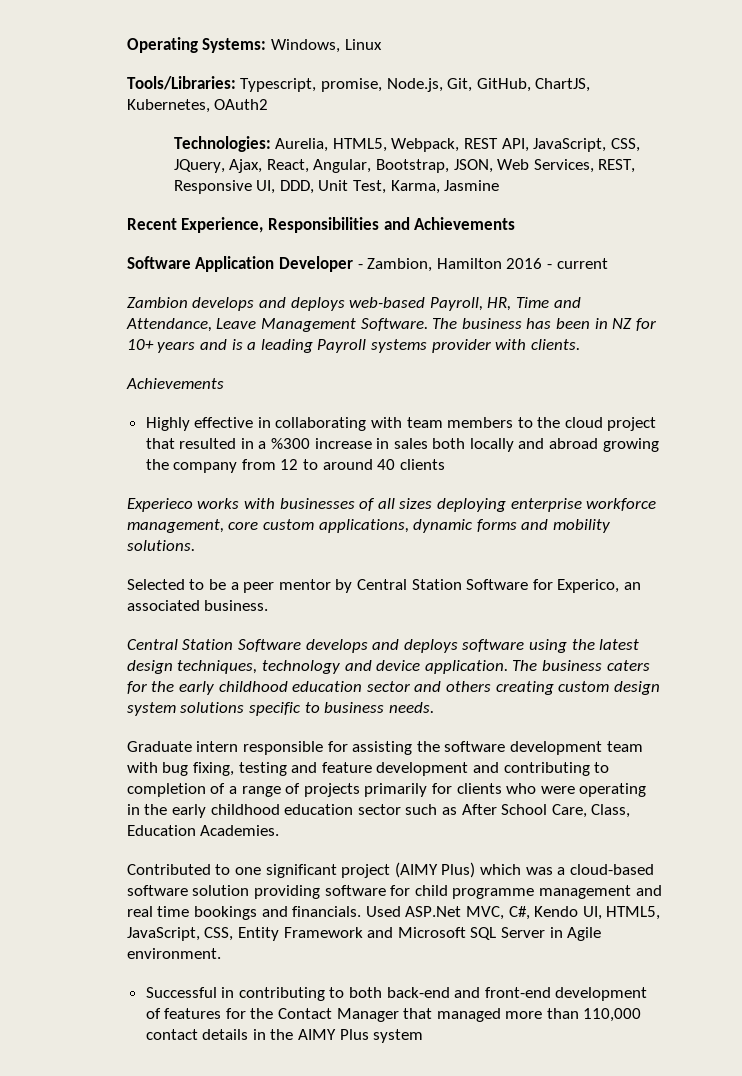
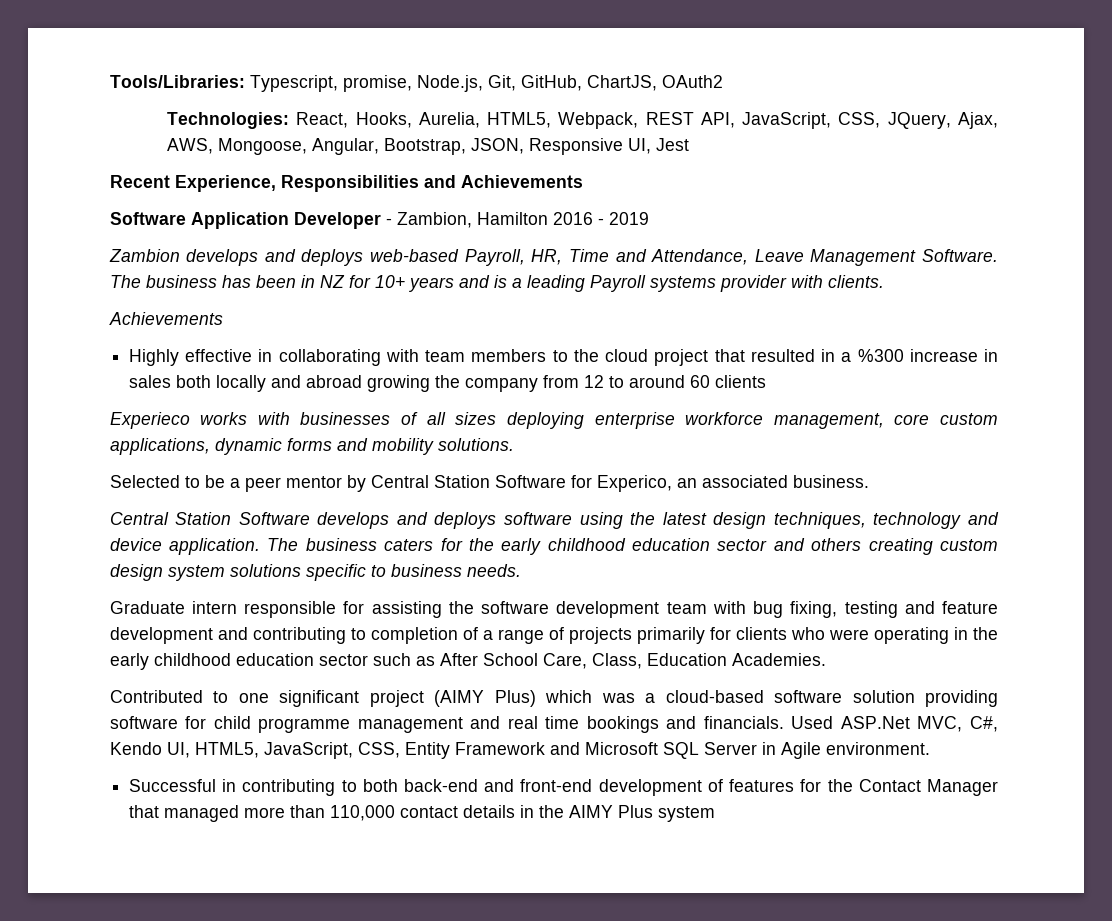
- Operating Systems: Windows, Linux
- Tools/Libraries: Typescript, promise, Node.js, Git, GitHub, ChartJS, Kubernetes, OAuth2
+ Tools/Libraries: Typescript, promise, Node.js, Git, GitHub, ChartJS, OAuth2
- Technologies: Aurelia, HTML5, Webpack, REST API, JavaScript, CSS, JQuery, Ajax, React, Angular, Bootstrap, JSON, Web Services, REST, Responsive UI, DDD, Unit Test, Karma, Jasmine
+ Technologies: React, Hooks, Aurelia, HTML5, Webpack, REST API, JavaScript, CSS, JQuery, Ajax, AWS, Mongoose, Angular, Bootstrap, JSON, Responsive UI, Jest
- Software Application Developer - Zambion, Hamilton 2016 - current
+ Software Application Developer - Zambion, Hamilton 2016 - 2019
- Highly effective in collaborating with team members to the cloud project that resulted in a %300 increase in sales both locally and abroad growing the company from 12 to around 40 clients
+ Highly effective in collaborating with team members to the cloud project that resulted in a %300 increase in sales both locally and abroad growing the company from 12 to around 60 clients

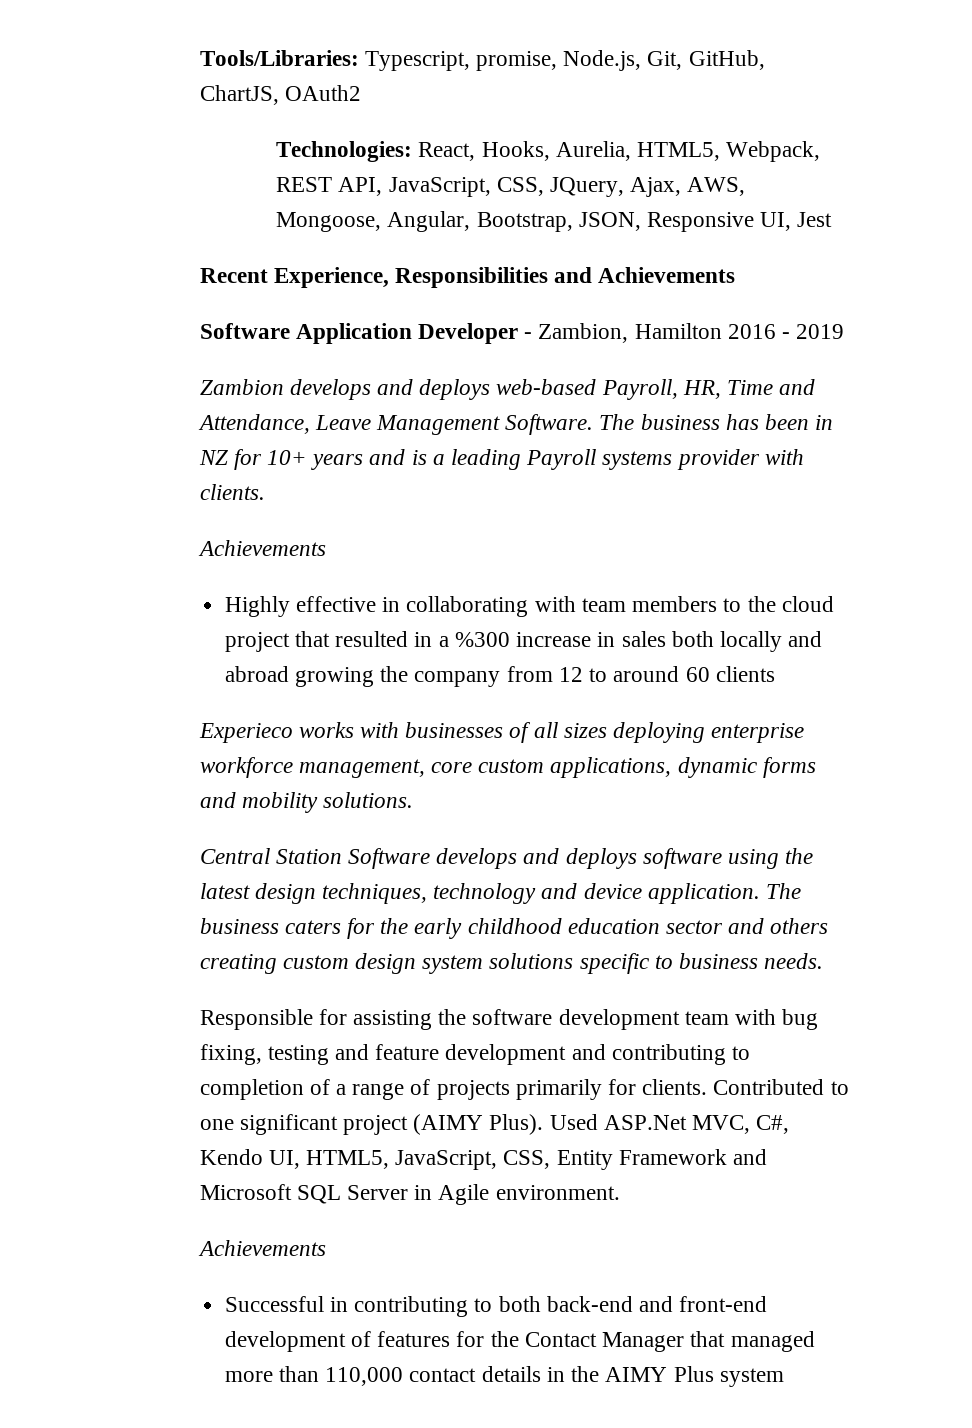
- Selected to be a peer mentor by Central Station Software for Experico, an associated business.
- Graduate intern responsible for assisting the software development team with bug fixing, testing and feature development and contributing to completion of a range of projects primarily for clients who were operating in the early childhood education sector such as After School Care, Class, Education Academies.
- Contributed to one significant project (AIMY Plus) which was a cloud-based software solution providing software for child programme management and real time bookings and financials.
+ Responsible for assisting the software development team with bug fixing, testing and feature development and contributing to completion of a range of projects primarily for clients. Contributed to one significant project (AIMY Plus).
  Used ASP.Net MVC, C#, Kendo UI, HTML5, JavaScript, CSS, Entity Framework and Microsoft SQL Server in Agile environment.
+ Achievements

